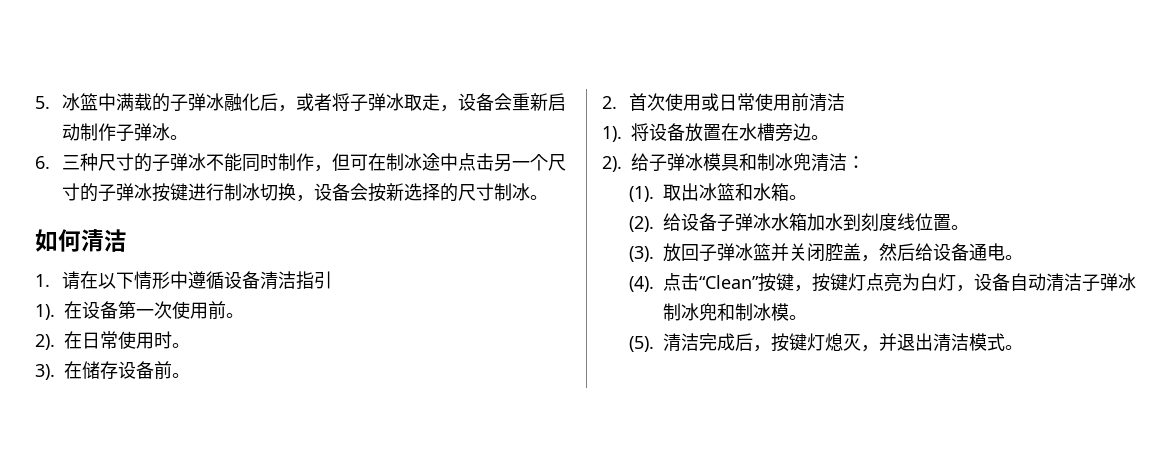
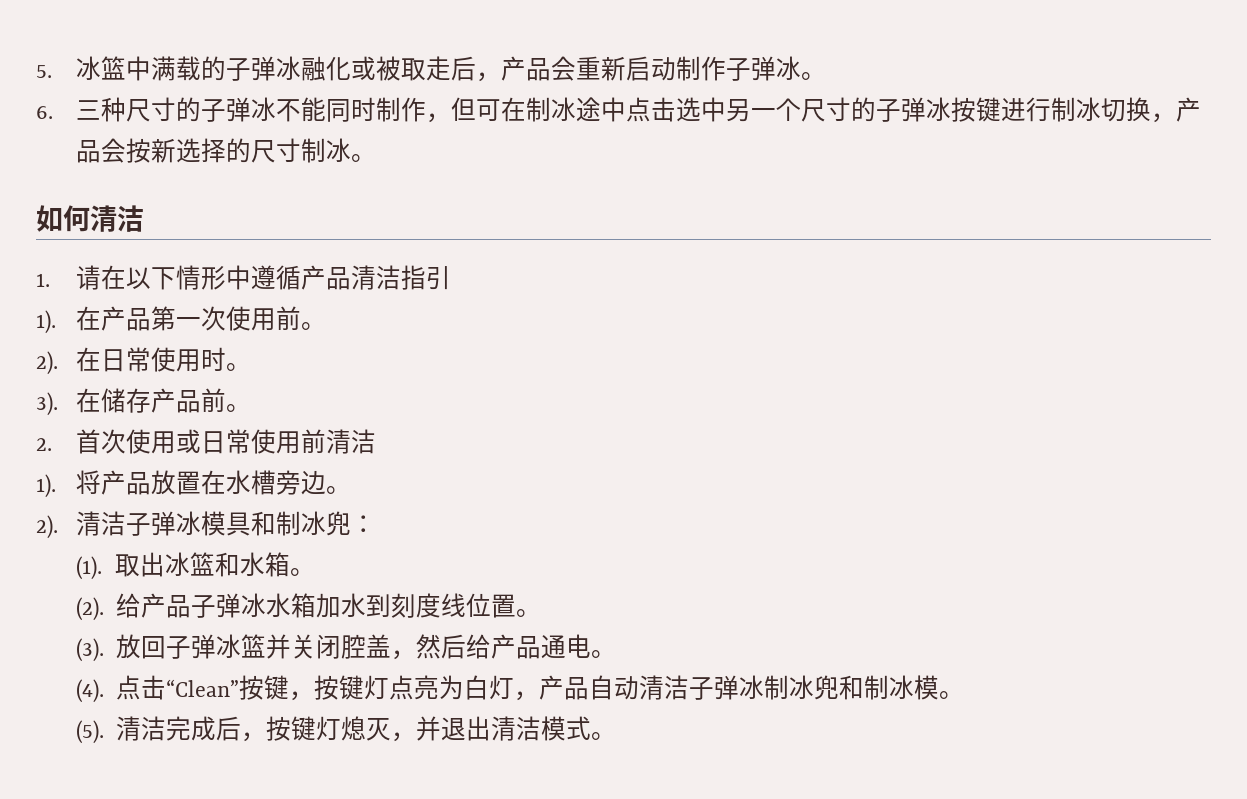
- 5.冰篮中满载的子弹冰融化后，或者将子弹冰取走，设备会重新启动制作子弹冰。
+ 5.冰篮中满载的子弹冰融化或被取走后，产品会重新启动制作子弹冰。
- 6.三种尺寸的子弹冰不能同时制作，但可在制冰途中点击另一个尺寸的子弹冰按键进行制冰切换，设备会按新选择的尺寸制冰。
+ 6.三种尺寸的子弹冰不能同时制作，但可在制冰途中点击选中另一个尺寸的子弹冰按键进行制冰切换，产品会按新选择的尺寸制冰。
- 1.请在以下情形中遵循设备清洁指引
+ 1.请在以下情形中遵循产品清洁指引
- 在设备第一次使用前。
+ 在产品第一次使用前。
- 在储存设备前。
+ 在储存产品前。
- 将设备放置在水槽旁边。
+ 将产品放置在水槽旁边。
- 给子弹冰模具和制冰兜清洁：
+ 清洁子弹冰模具和制冰兜：
- 给设备子弹冰水箱加水到刻度线位置。
+ 给产品子弹冰水箱加水到刻度线位置。
- 放回子弹冰篮并关闭腔盖，然后给设备通电。
+ 放回子弹冰篮并关闭腔盖，然后给产品通电。
- 点击“Clean”按键，按键灯点亮为白灯，设备自动清洁子弹冰制冰兜和制冰模。
+ 点击“Clean”按键，按键灯点亮为白灯，产品自动清洁子弹冰制冰兜和制冰模。

